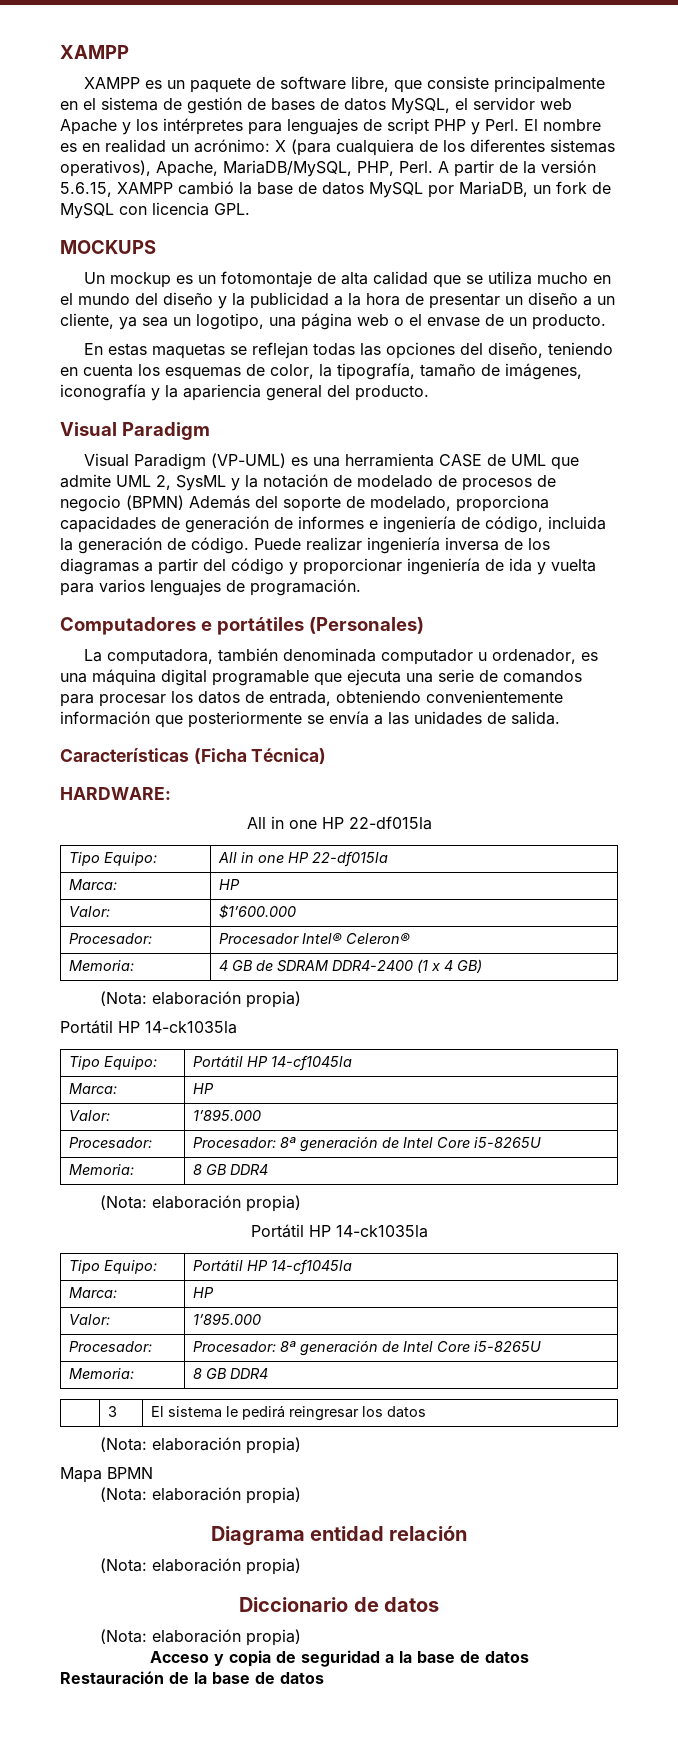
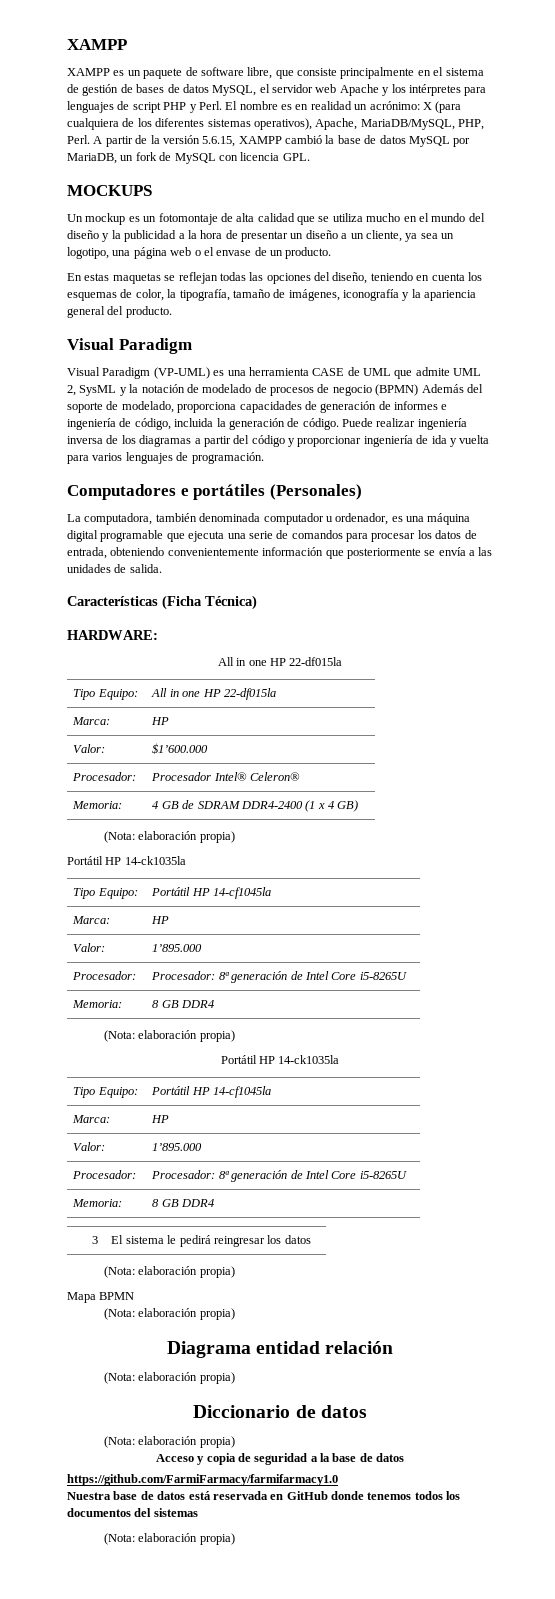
- Restauración de la base de datos
+ https://github.com/FarmiFarmacy/farmifarmacy1.0
+ Nuestra base de datos está reservada en GitHub donde tenemos todos los documentos del sistemas
+ (Nota: elaboración propia)

